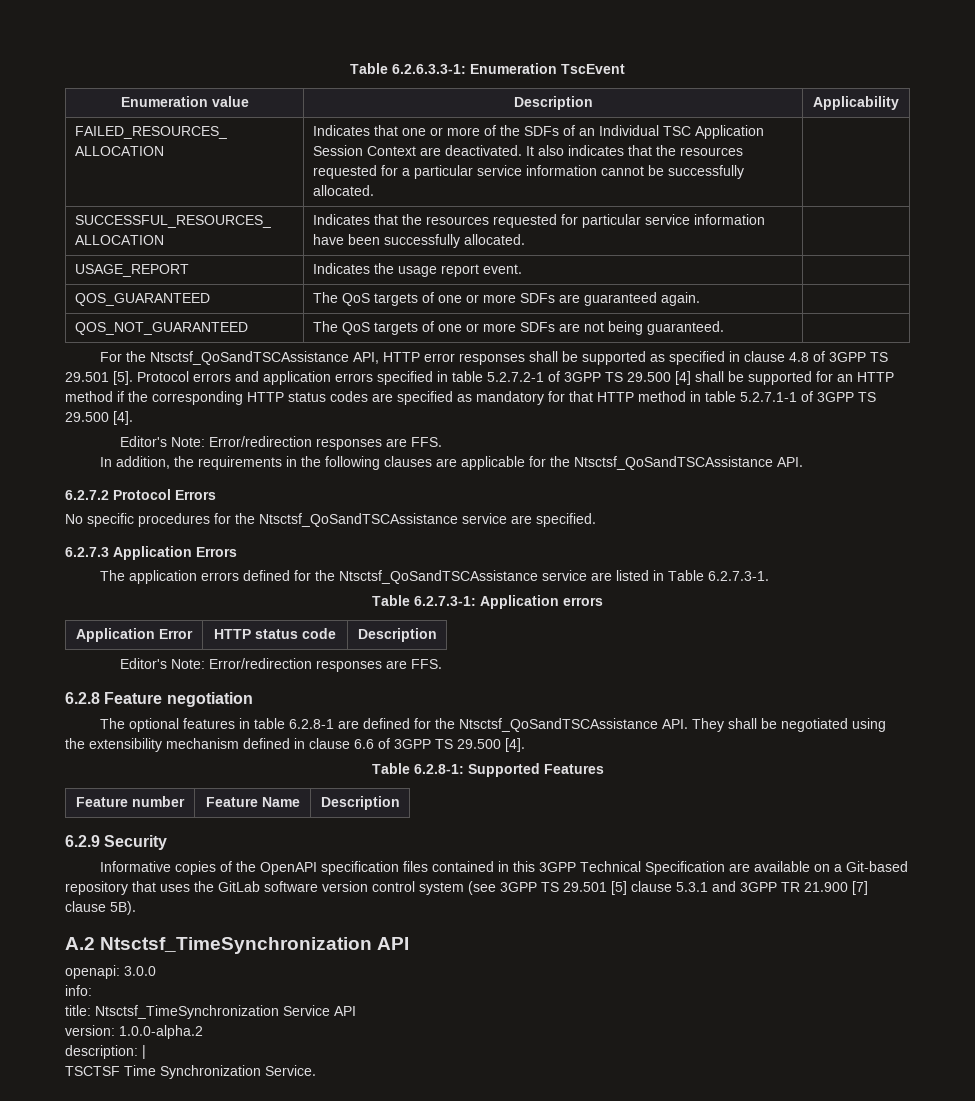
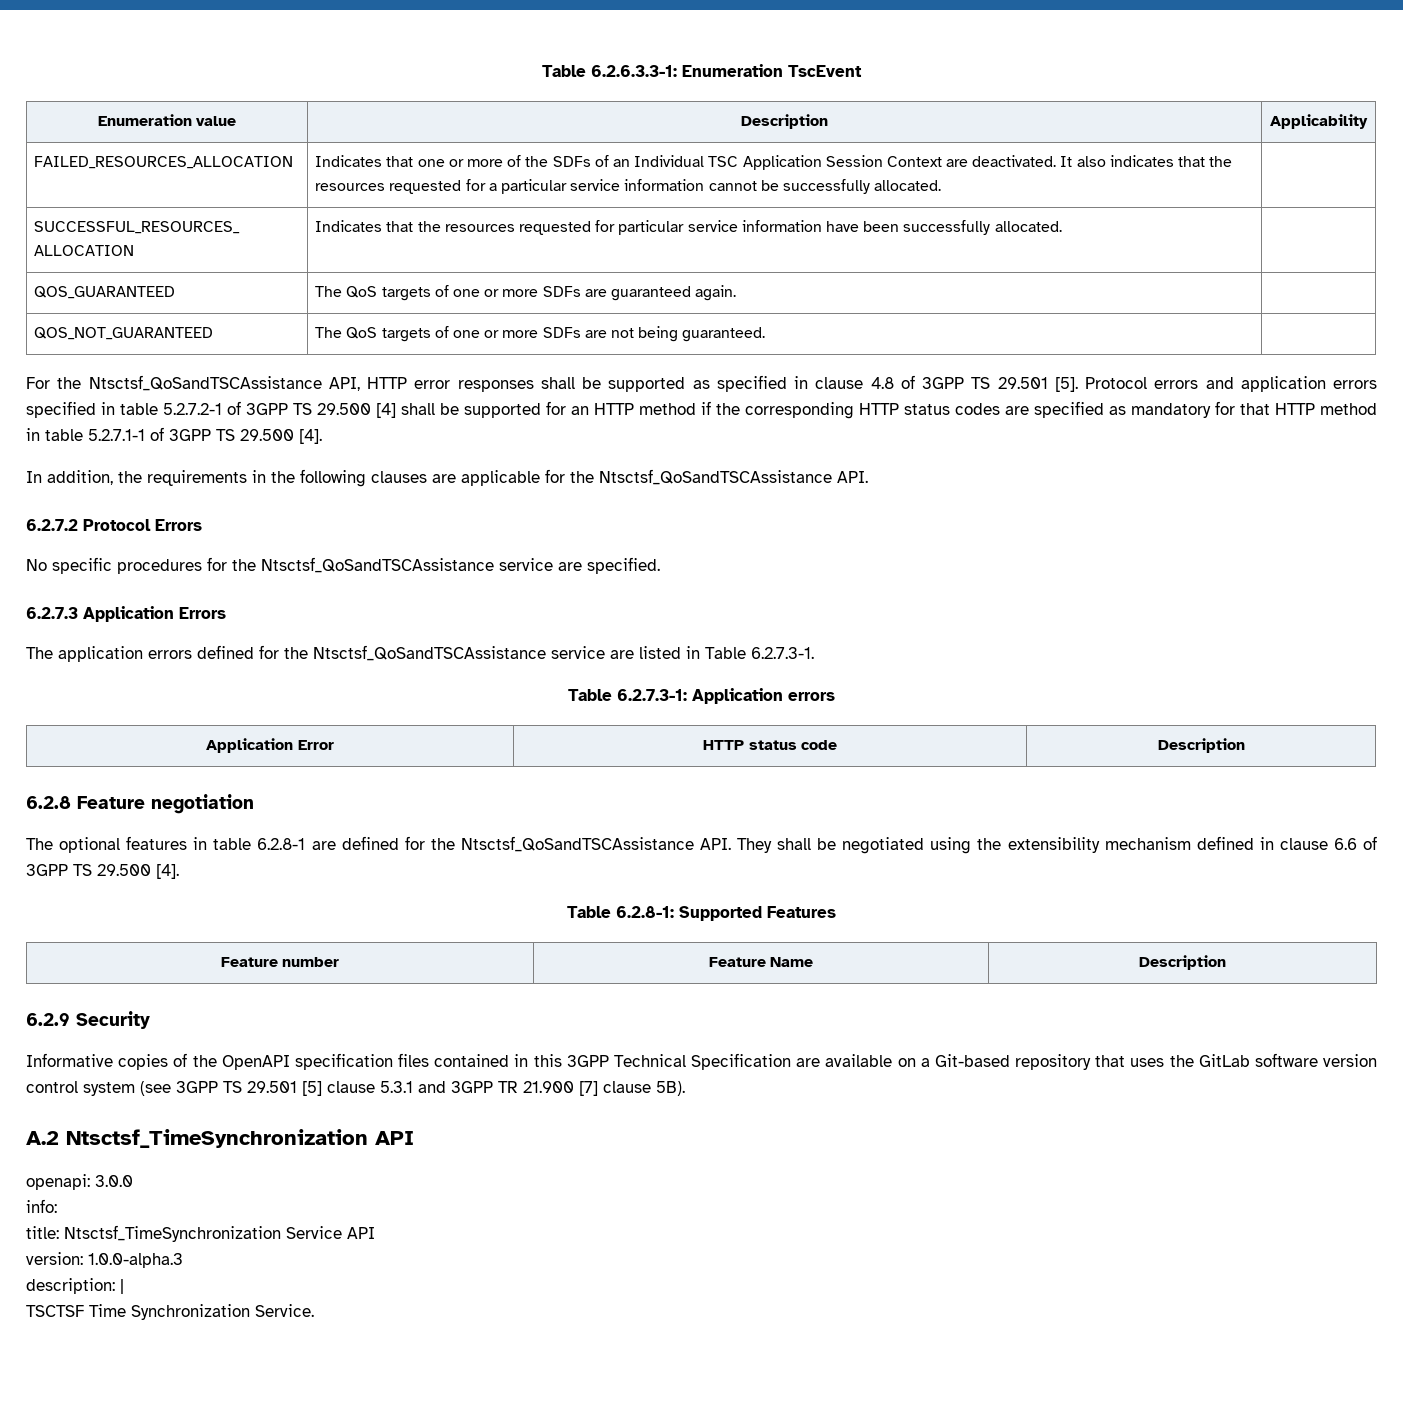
- USAGE_REPORT | Indicates the usage report event. |
  Protocol errors and application errors specified in table 5.2.7.2-1 of 3GPP TS 29.500 [4] shall be supported for an HTTP method if the corresponding HTTP status codes are specified as mandatory for that HTTP method in table 5.2.7.1-1 of 3GPP TS 29.500 [4].
- Editor's Note: Error/redirection responses are FFS.
  Application Error | HTTP status code | Description
- Editor's Note: Error/redirection responses are FFS.
- version: 1.0.0-alpha.2
+ version: 1.0.0-alpha.3

